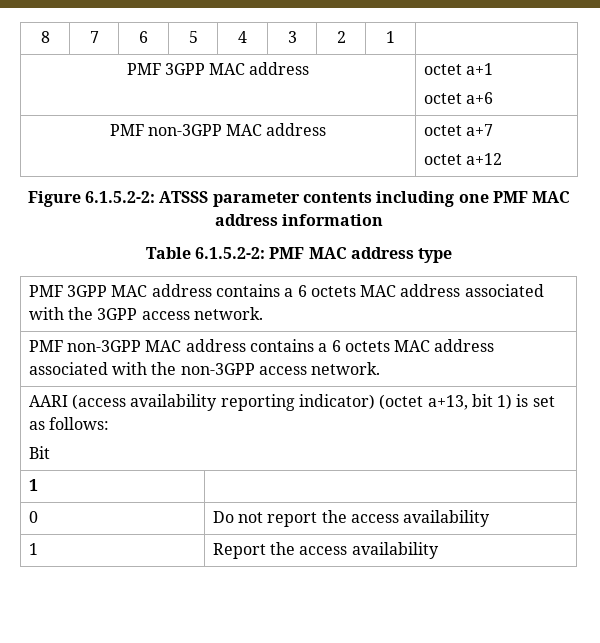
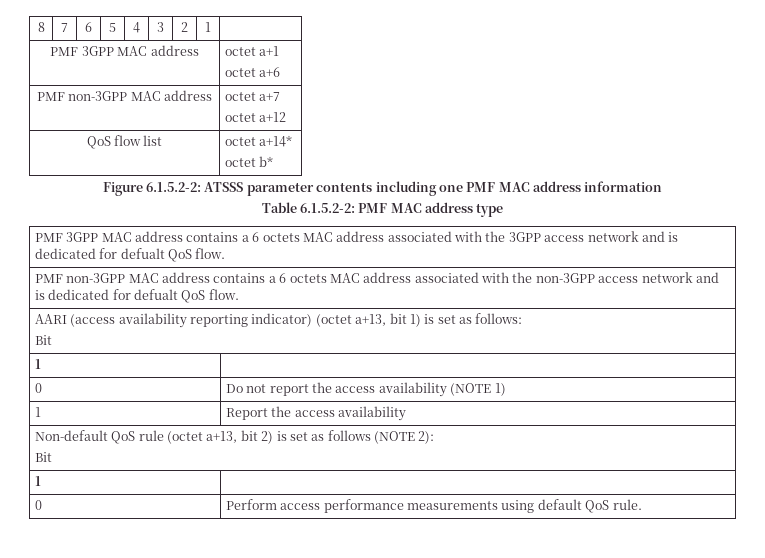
+ QoS flow list | octet a+14*
+ octet b*
- PMF 3GPP MAC address contains a 6 octets MAC address associated with the 3GPP access network.
+ PMF 3GPP MAC address contains a 6 octets MAC address associated with the 3GPP access network and is dedicated for defualt QoS flow.
- PMF non-3GPP MAC address contains a 6 octets MAC address associated with the non-3GPP access network.
+ PMF non-3GPP MAC address contains a 6 octets MAC address associated with the non-3GPP access network and is dedicated for defualt QoS flow.
- 0 | Do not report the access availability
+ 0 | Do not report the access availability (NOTE 1)
+ Non-default QoS rule (octet a+13, bit 2) is set as follows (NOTE 2):
+ Bit
+ 1 |
+ 0 | Perform access performance measurements using default QoS rule.

